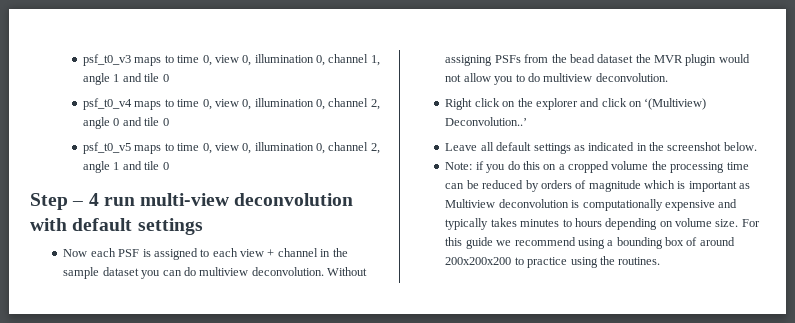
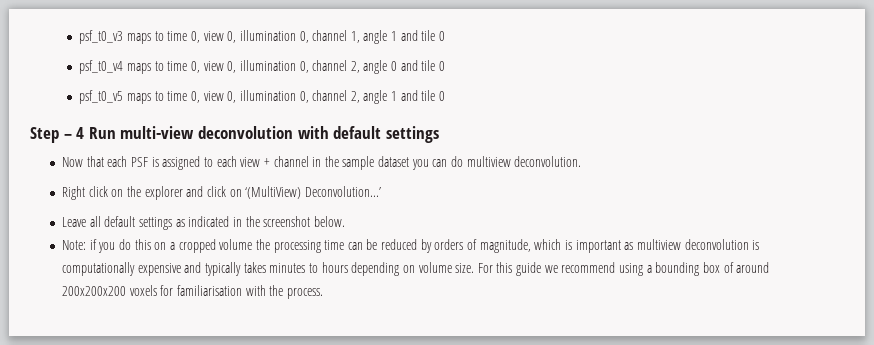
- Step – 4 run multi-view deconvolution with default settings
+ Step – 4 Run multi-view deconvolution with default settings
- Now each PSF is assigned to each view + channel in the sample dataset you can do multiview deconvolution. Without assigning PSFs from the bead dataset the MVR plugin would not allow you to do multiview deconvolution.
+ Now that each PSF is assigned to each view + channel in the sample dataset you can do multiview deconvolution.
- Right click on the explorer and click on ‘(Multiview) Deconvolution..’
+ Right click on the explorer and click on ‘(MultiView) Deconvolution...’
- Note: if you do this on a cropped volume the processing time can be reduced by orders of magnitude which is important as Multiview deconvolution is computationally expensive and typically takes minutes to hours depending on volume size.
+ Note: if you do this on a cropped volume the processing time can be reduced by orders of magnitude, which is important as multiview deconvolution is computationally expensive and typically takes minutes to hours depending on volume size.
- For this guide we recommend using a bounding box of around 200x200x200 to practice using the routines.
+ For this guide we recommend using a bounding box of around 200x200x200 voxels for familiarisation with the process.

